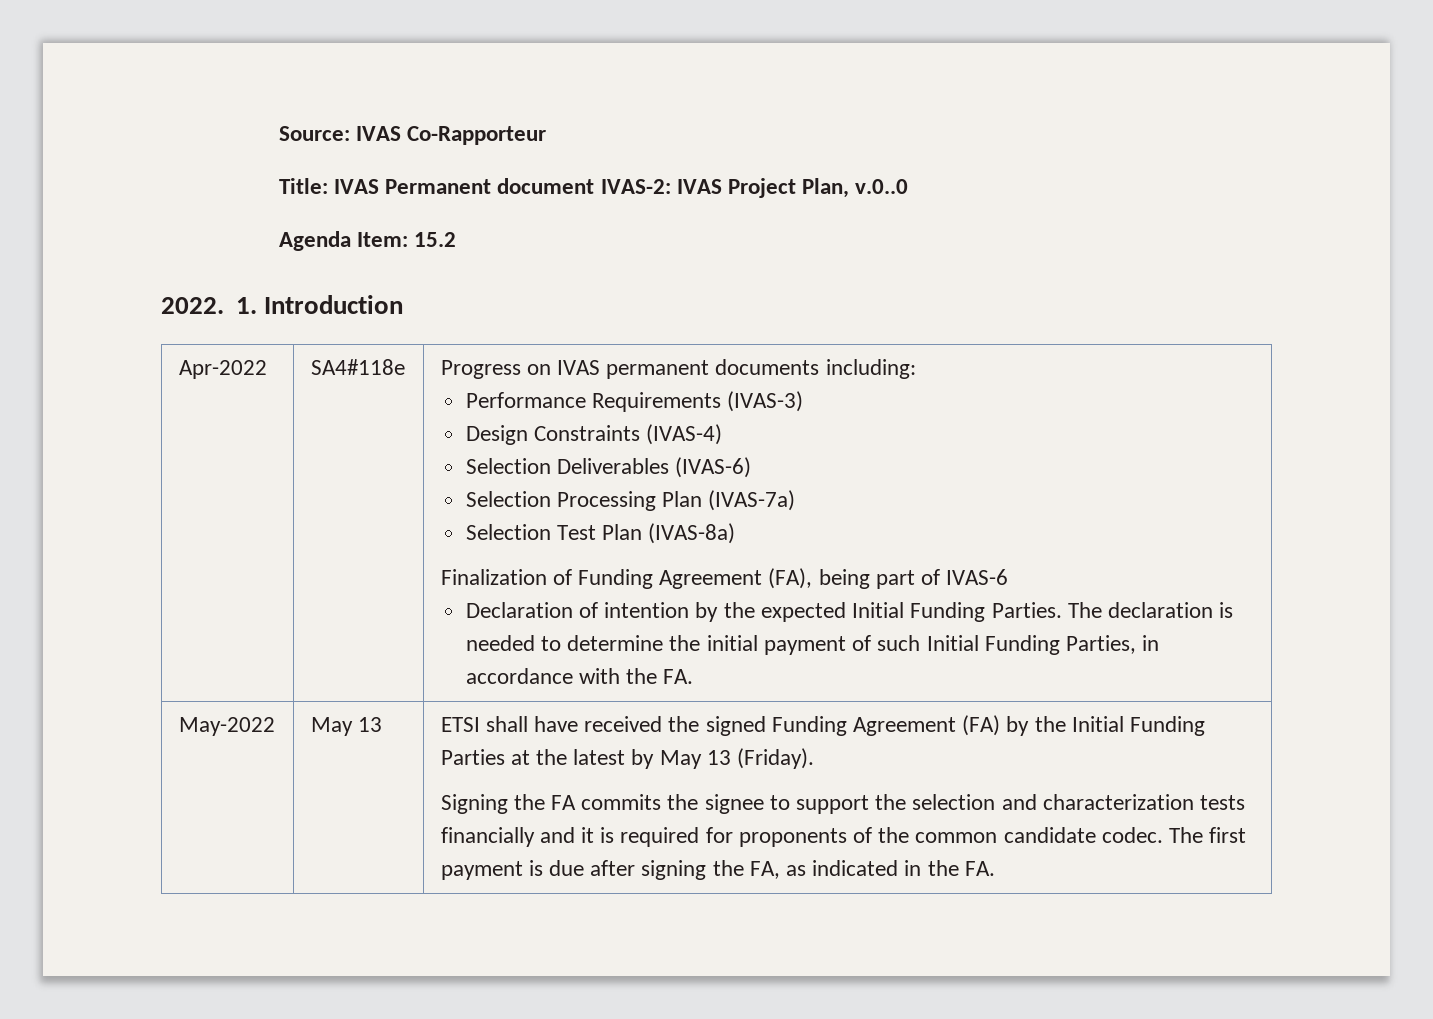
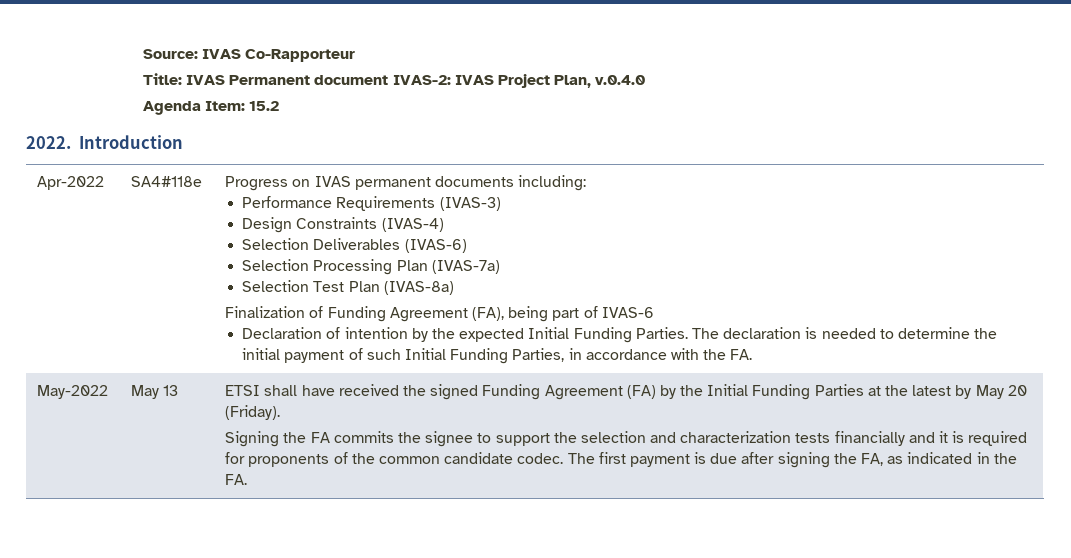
- Title: IVAS Permanent document IVAS-2: IVAS Project Plan, v.0..0
+ Title: IVAS Permanent document IVAS-2: IVAS Project Plan, v.0.4.0
- 1. Introduction
+ Introduction
- ETSI shall have received the signed Funding Agreement (FA) by the Initial Funding Parties at the latest by May 13 (Friday).
+ ETSI shall have received the signed Funding Agreement (FA) by the Initial Funding Parties at the latest by May 20 (Friday).

